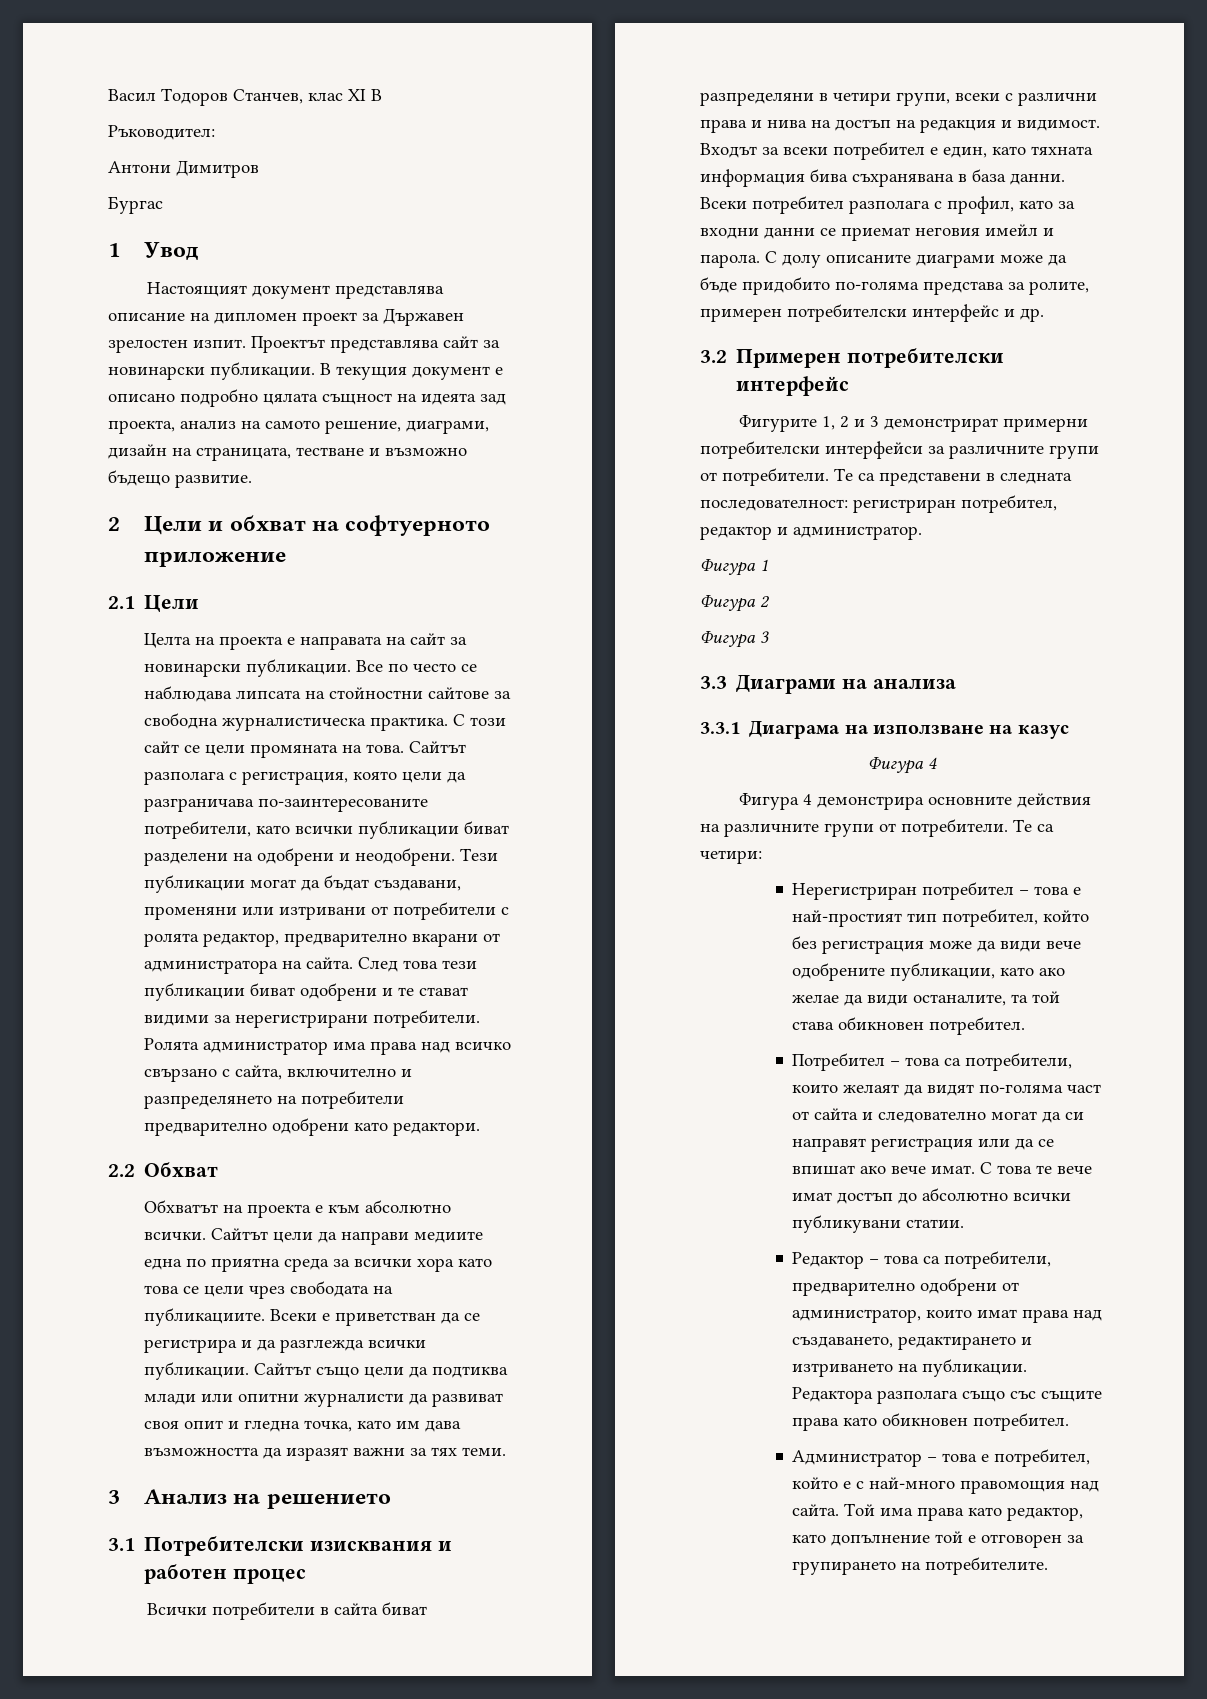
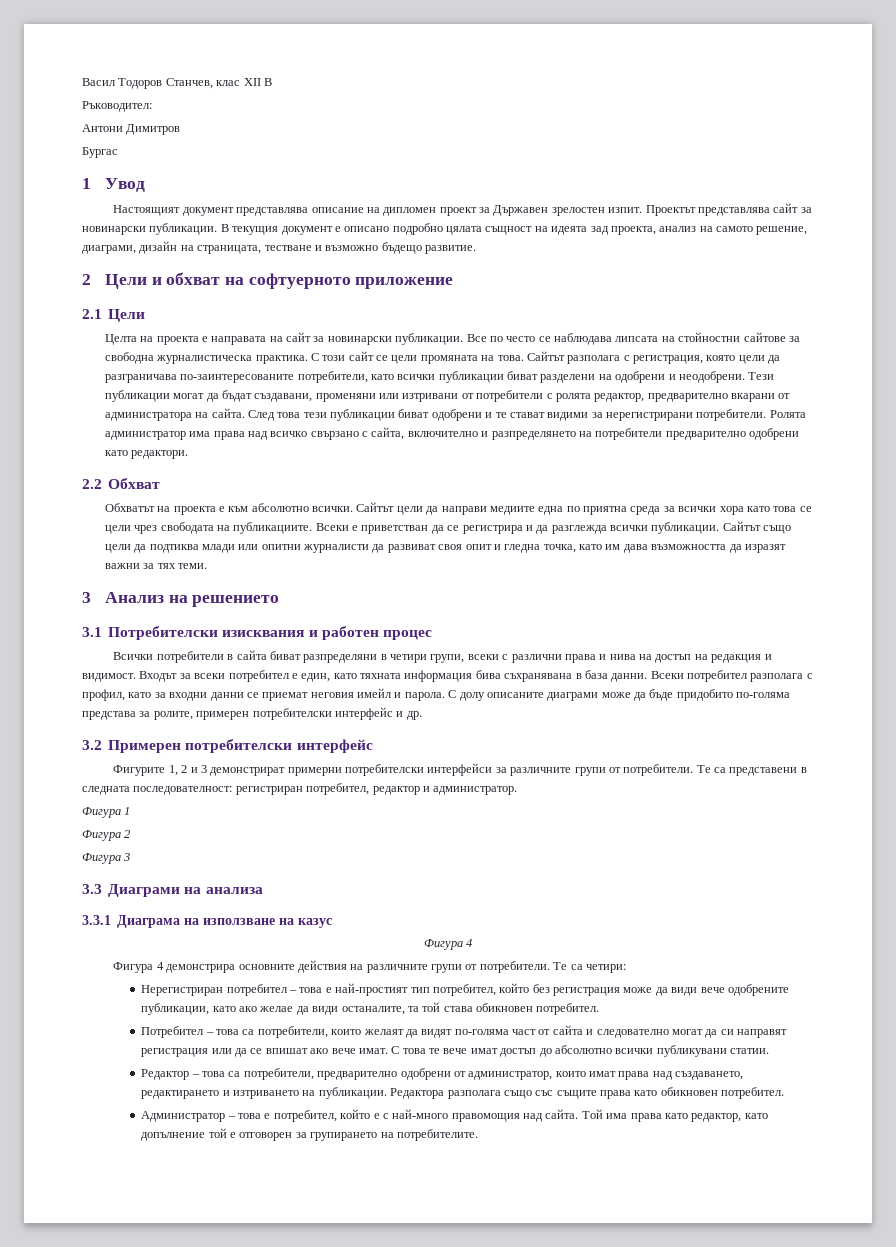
- Васил Тодоров Станчев, клас XI В
+ Васил Тодоров Станчев, клас XII В

